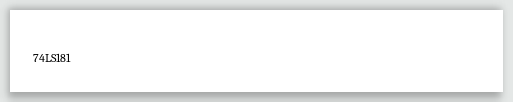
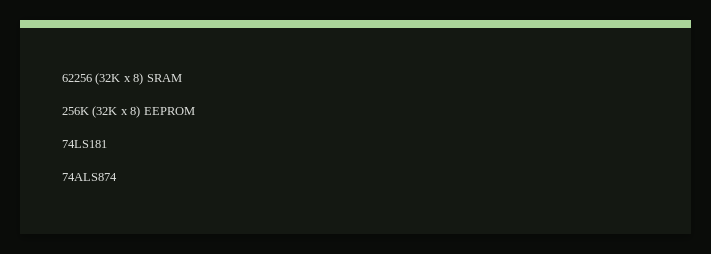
+ 62256 (32K x 8) SRAM
+ 256K (32K x 8) EEPROM
+ 74ALS874

